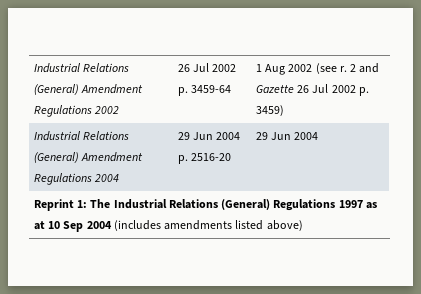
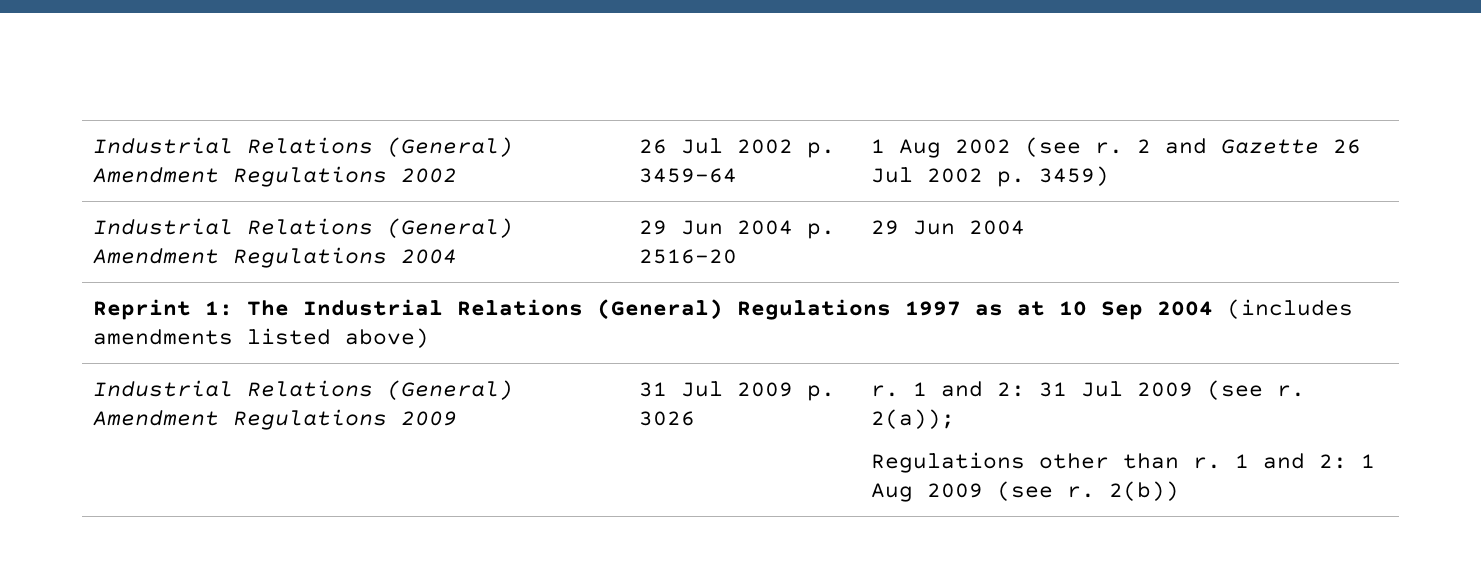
+ Industrial Relations (General) Amendment Regulations 2009 | 31 Jul 2009 p. 3026 | r. 1 and 2: 31 Jul 2009 (see r. 2(a));
+ Regulations other than r. 1 and 2: 1 Aug 2009 (see r. 2(b))

